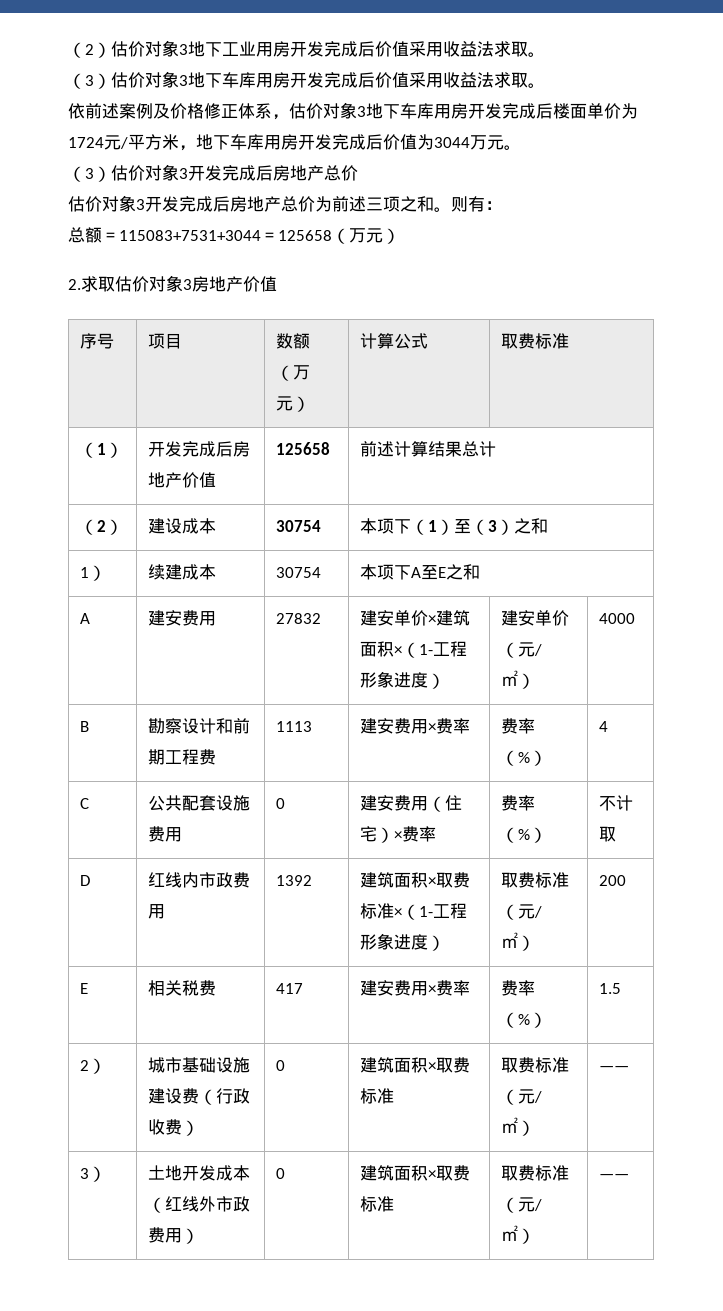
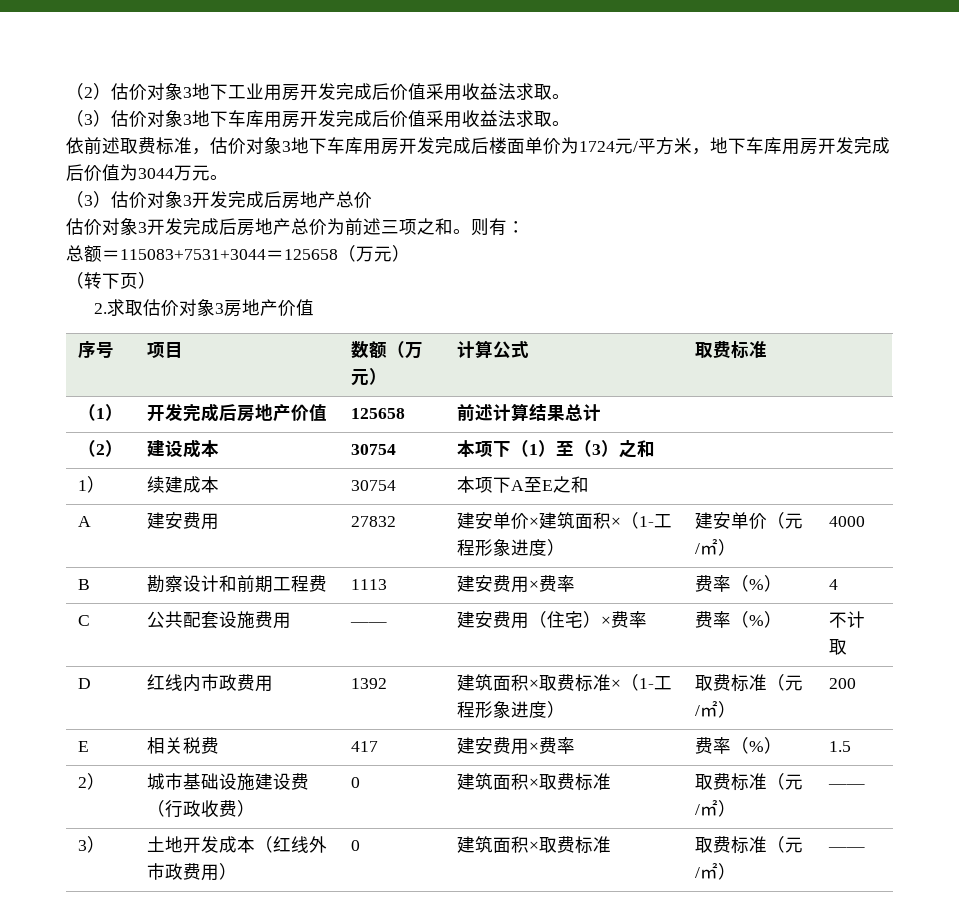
- 依前述案例及价格修正体系，估价对象3地下车库用房开发完成后楼面单价为1724元/平方米，地下车库用房开发完成后价值为3044万元。
+ 依前述取费标准，估价对象3地下车库用房开发完成后楼面单价为1724元/平方米，地下车库用房开发完成后价值为3044万元。
+ （转下页）
- C | 公共配套设施费用 | 0 | 建安费用（住宅）×费率 | 费率（%） | 不计取
+ C | 公共配套设施费用 | —— | 建安费用（住宅）×费率 | 费率（%） | 不计取

